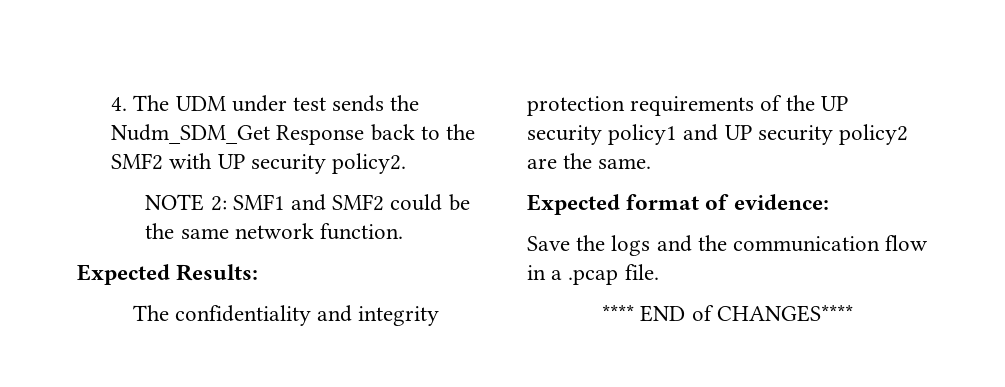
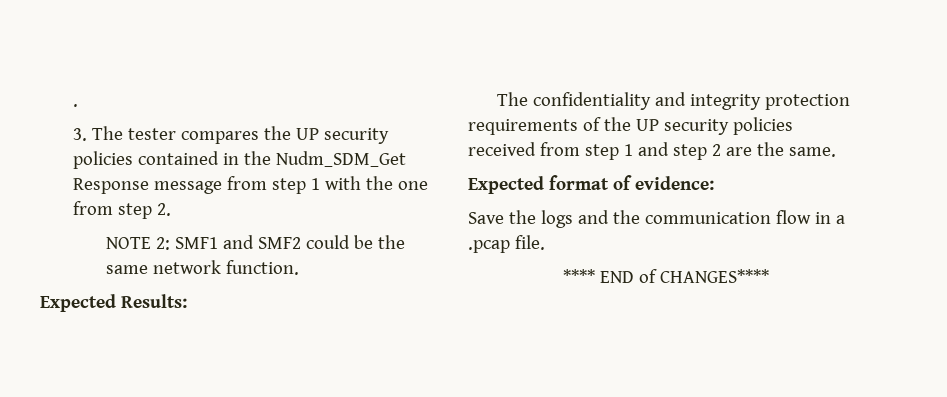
- 4. The UDM under test sends the Nudm_SDM_Get Response back to the SMF2 with UP security policy2.
+ .
+ 3. The tester compares the UP security policies contained in the Nudm_SDM_Get Response message from step 1 with the one from step 2.
- The confidentiality and integrity protection requirements of the UP security policy1 and UP security policy2 are the same.
+ The confidentiality and integrity protection requirements of the UP security policies received from step 1 and step 2 are the same.

